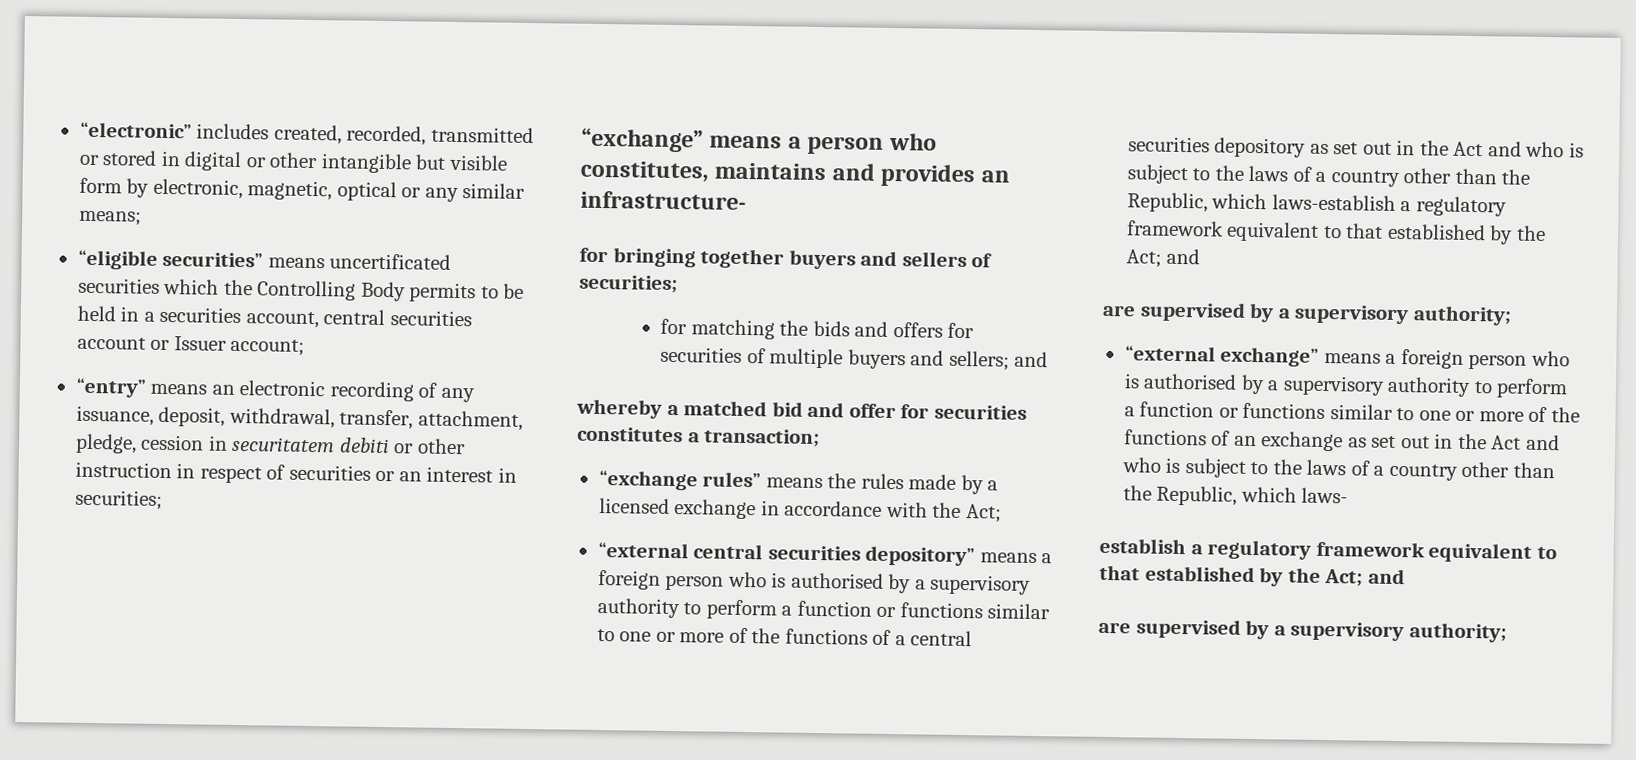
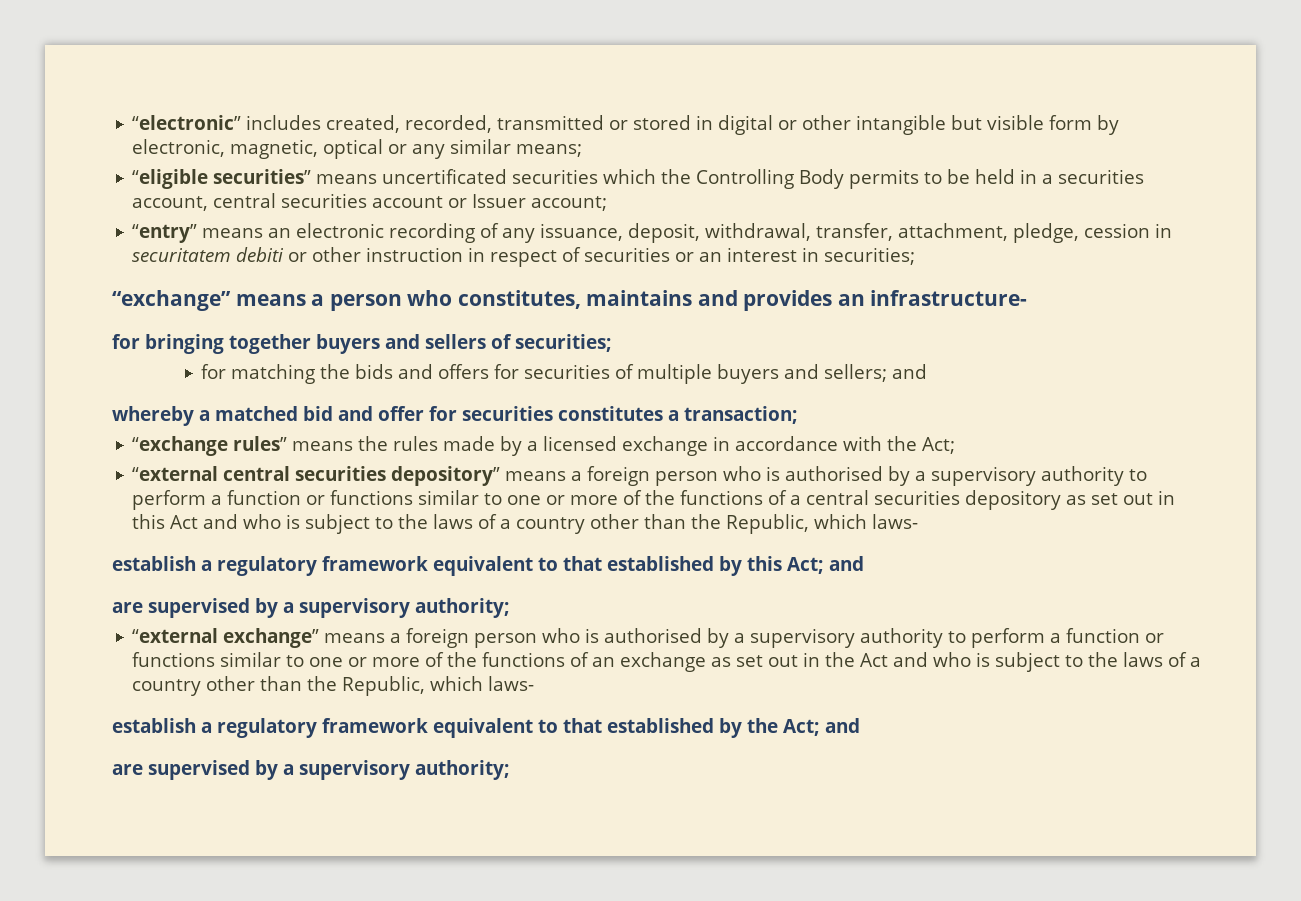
- “external central securities depository” means a foreign person who is authorised by a supervisory authority to perform a function or functions similar to one or more of the functions of a central securities depository as set out in the Act and who is subject to the laws of a country other than the Republic, which laws-establish a regulatory framework equivalent to that established by the Act; and
+ “external central securities depository” means a foreign person who is authorised by a supervisory authority to perform a function or functions similar to one or more of the functions of a central securities depository as set out in this Act and who is subject to the laws of a country other than the Republic, which laws-
+ establish a regulatory framework equivalent to that established by this Act; and

